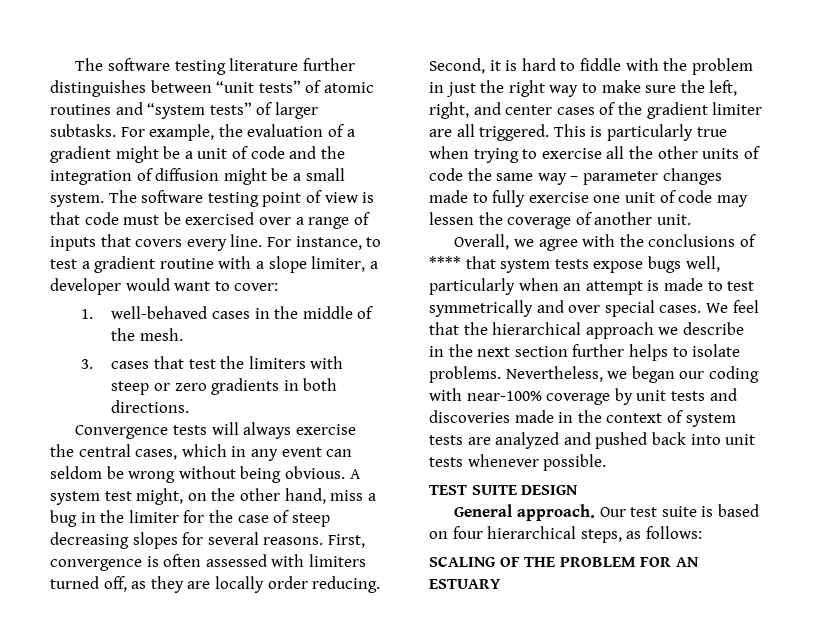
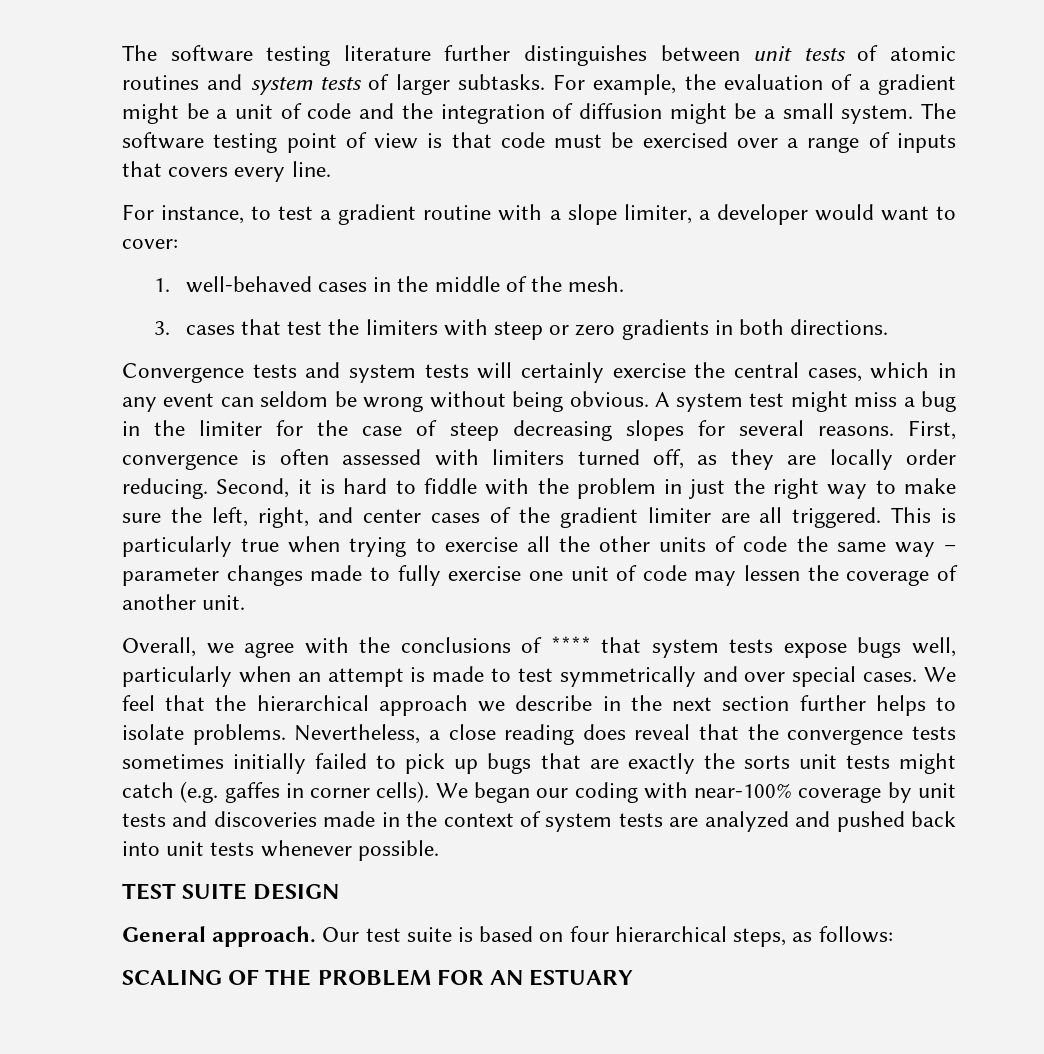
- The software testing literature further distinguishes between “unit tests” of atomic routines and “system tests” of larger subtasks.
+ The software testing literature further distinguishes between unit tests of atomic routines and system tests of larger subtasks.
- The software testing point of view is that code must be exercised over a range of inputs that covers every line. For instance, to test a gradient routine with a slope limiter, a developer would want to cover:
+ The software testing point of view is that code must be exercised over a range of inputs that covers every line.
+ For instance, to test a gradient routine with a slope limiter, a developer would want to cover:
- Convergence tests will always exercise the central cases, which in any event can seldom be wrong without being obvious.
+ Convergence tests and system tests will certainly exercise the central cases, which in any event can seldom be wrong without being obvious.
- A system test might, on the other hand, miss a bug in the limiter for the case of steep decreasing slopes for several reasons.
+ A system test might miss a bug in the limiter for the case of steep decreasing slopes for several reasons.
- Nevertheless, we began our coding with near-100% coverage by unit tests and discoveries made in the context of system tests are analyzed and pushed back into unit tests whenever possible.
+ Nevertheless, a close reading does reveal that the convergence tests sometimes initially failed to pick up bugs that are exactly the sorts unit tests might catch (e.g. gaffes in corner cells). We began our coding with near-100% coverage by unit tests and discoveries made in the context of system tests are analyzed and pushed back into unit tests whenever possible.

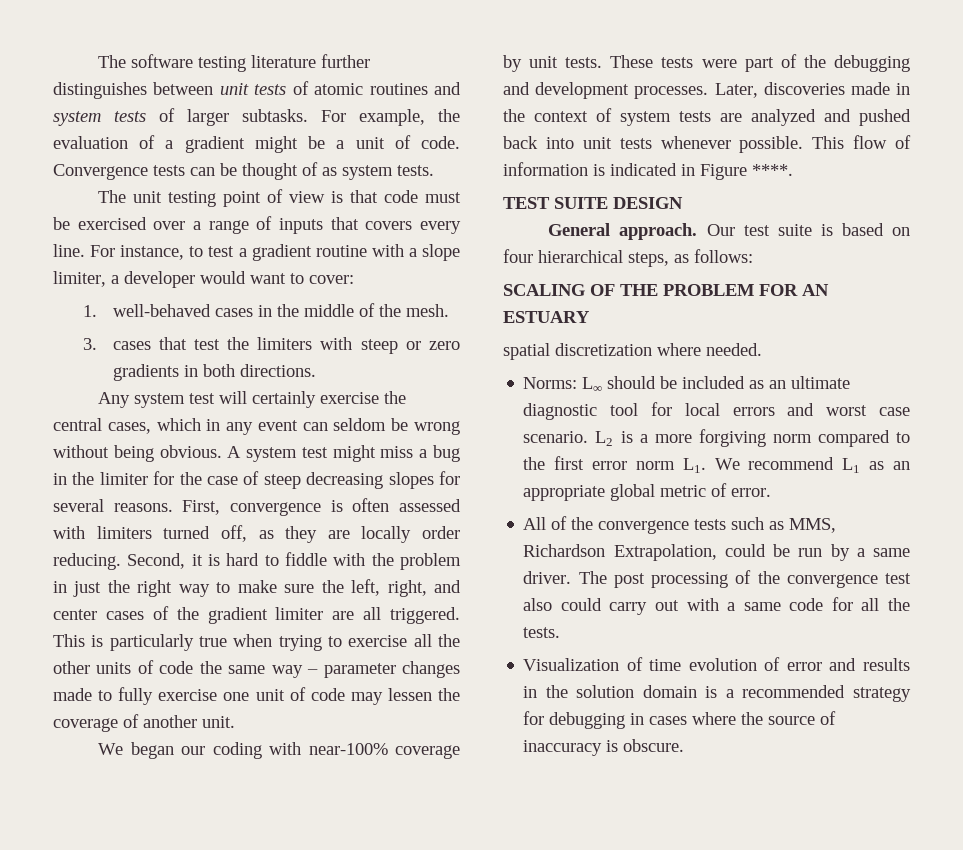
- For example, the evaluation of a gradient might be a unit of code and the integration of diffusion might be a small system. The software testing point of view is that code must be exercised over a range of inputs that covers every line.
- For instance, to test a gradient routine with a slope limiter, a developer would want to cover:
+ For example, the evaluation of a gradient might be a unit of code. Convergence tests can be thought of as system tests.
+ The unit testing point of view is that code must be exercised over a range of inputs that covers every line. For instance, to test a gradient routine with a slope limiter, a developer would want to cover:
- Convergence tests and system tests will certainly exercise the central cases, which in any event can seldom be wrong without being obvious.
+ Any system test will certainly exercise the central cases, which in any event can seldom be wrong without being obvious.
- Overall, we agree with the conclusions of **** that system tests expose bugs well, particularly when an attempt is made to test symmetrically and over special cases. We feel that the hierarchical approach we describe in the next section further helps to isolate problems. Nevertheless, a close reading does reveal that the convergence tests sometimes initially failed to pick up bugs that are exactly the sorts unit tests might catch (e.g. gaffes in corner cells). We began our coding with near-100% coverage by unit tests and discoveries made in the context of system tests are analyzed and pushed back into unit tests whenever possible.
+ We began our coding with near-100% coverage by unit tests. These tests were part of the debugging and development processes. Later, discoveries made in the context of system tests are analyzed and pushed back into unit tests whenever possible. This flow of information is indicated in Figure ****.
+ spatial discretization where needed.
+ Norms: L∞ should be included as an ultimate diagnostic tool for local errors and worst case scenario. L2 is a more forgiving norm compared to the first error norm L1. We recommend L1 as an appropriate global metric of error.
+ All of the convergence tests such as MMS, Richardson Extrapolation, could be run by a same driver. The post processing of the convergence test also could carry out with a same code for all the tests.
+ Visualization of time evolution of error and results in the solution domain is a recommended strategy for debugging in cases where the source of inaccuracy is obscure.

